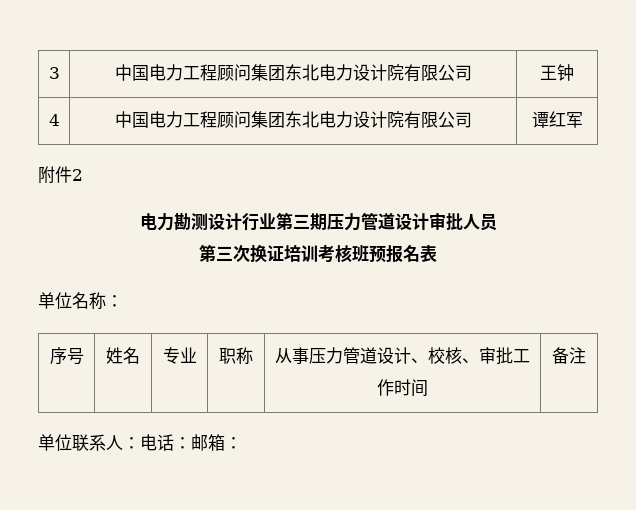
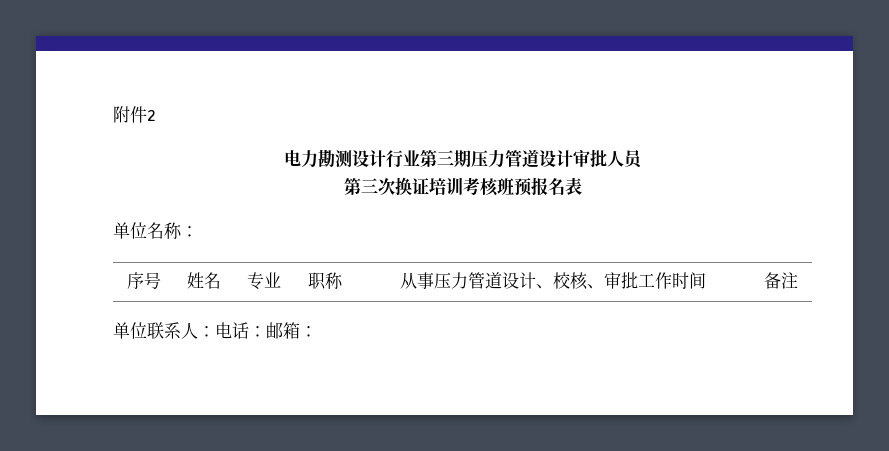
- 3 | 中国电力工程顾问集团东北电力设计院有限公司 | 王钟
- 4 | 中国电力工程顾问集团东北电力设计院有限公司 | 谭红军

